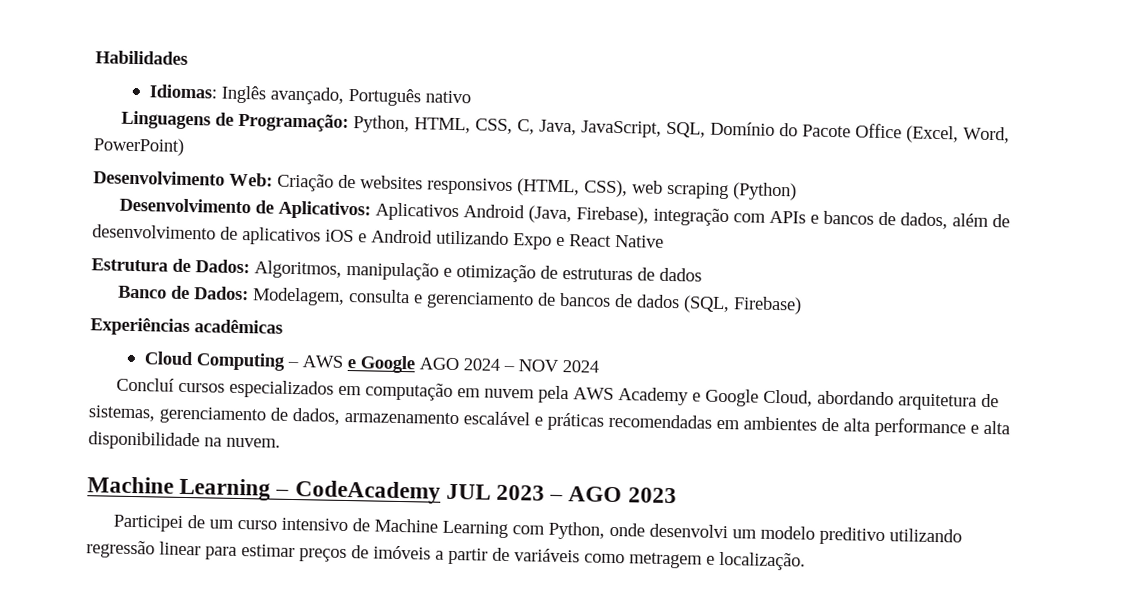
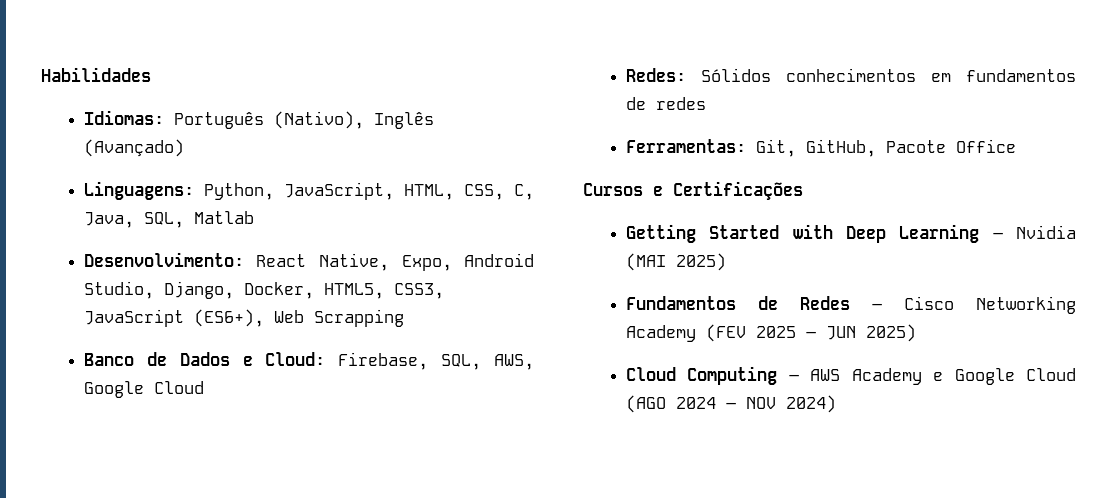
- Idiomas: Inglês avançado, Português nativo
- Linguagens de Programação: Python, HTML, CSS, C, Java, JavaScript, SQL, Domínio do Pacote Office (Excel, Word, PowerPoint)
- Desenvolvimento Web: Criação de websites responsivos (HTML, CSS), web scraping (Python)
- Desenvolvimento de Aplicativos: Aplicativos Android (Java, Firebase), integração com APIs e bancos de dados, além de desenvolvimento de aplicativos iOS e Android utilizando Expo e React Native
- Estrutura de Dados: Algoritmos, manipulação e otimização de estruturas de dados
- Banco de Dados: Modelagem, consulta e gerenciamento de bancos de dados (SQL, Firebase)
- Experiências acadêmicas
+ Idiomas: Português (Nativo), Inglês (Avançado)
+ Linguagens: Python, JavaScript, HTML, CSS, C, Java, SQL, Matlab
+ Desenvolvimento: React Native, Expo, Android Studio, Django, Docker, HTML5, CSS3, JavaScript (ES6+), Web Scrapping
+ Banco de Dados e Cloud: Firebase, SQL, AWS, Google Cloud
+ Redes: Sólidos conhecimentos em fundamentos de redes
+ Ferramentas: Git, GitHub, Pacote Office
+ Cursos e Certificações
+ Getting Started with Deep Learning – Nvidia (MAI 2025)
+ Fundamentos de Redes – Cisco Networking Academy (FEV 2025 – JUN 2025)
- Cloud Computing – AWS e Google AGO 2024 – NOV 2024
- Concluí cursos especializados em computação em nuvem pela AWS Academy e Google Cloud, abordando arquitetura de sistemas, gerenciamento de dados, armazenamento escalável e práticas recomendadas em ambientes de alta performance e alta disponibilidade na nuvem.
- Machine Learning – CodeAcademy JUL 2023 – AGO 2023
- Participei de um curso intensivo de Machine Learning com Python, onde desenvolvi um modelo preditivo utilizando regressão linear para estimar preços de imóveis a partir de variáveis como metragem e localização.
+ Cloud Computing – AWS Academy e Google Cloud (AGO 2024 – NOV 2024)

